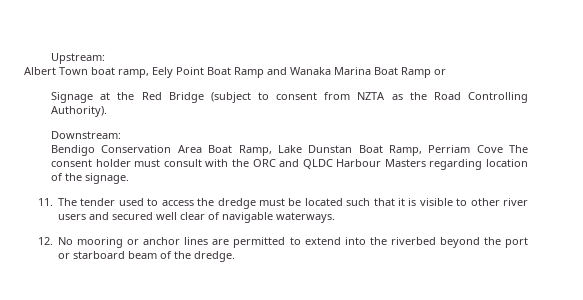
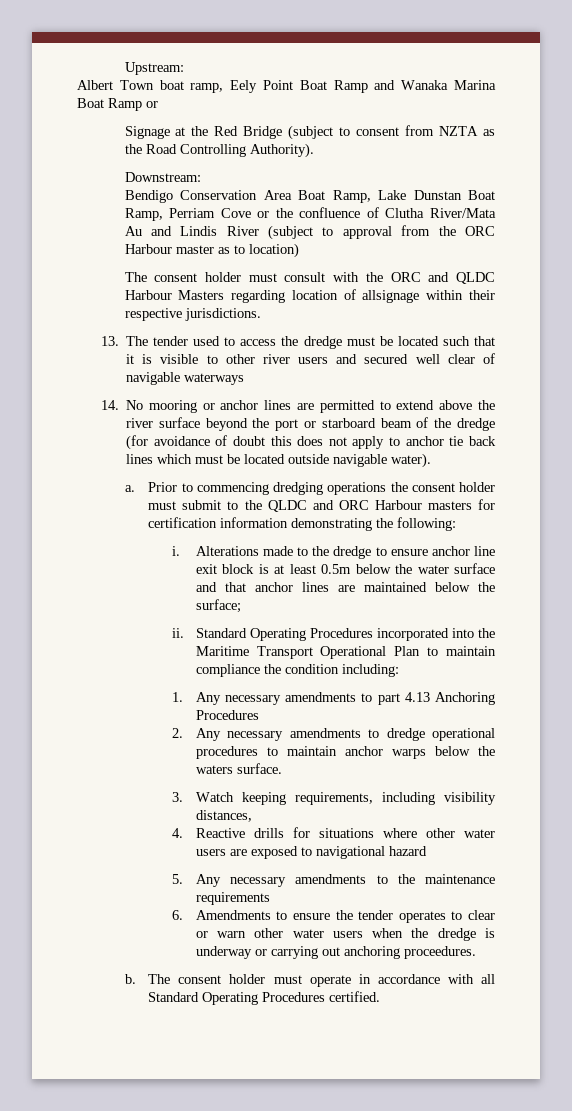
- Bendigo Conservation Area Boat Ramp, Lake Dunstan Boat Ramp, Perriam Cove The consent holder must consult with the ORC and QLDC Harbour Masters regarding location of the signage.
- 11. The tender used to access the dredge must be located such that it is visible to other river users and secured well clear of navigable waterways.
- 12. No mooring or anchor lines are permitted to extend into the riverbed beyond the port or starboard beam of the dredge.
+ Bendigo Conservation Area Boat Ramp, Lake Dunstan Boat Ramp, Perriam Cove or the confluence of Clutha River/Mata Au and Lindis River (subject to approval from the ORC Harbour master as to location)
+ The consent holder must consult with the ORC and QLDC Harbour Masters regarding location of allsignage within their respective jurisdictions.
+ 13. The tender used to access the dredge must be located such that it is visible to other river users and secured well clear of navigable waterways
+ 14. No mooring or anchor lines are permitted to extend above the river surface beyond the port or starboard beam of the dredge (for avoidance of doubt this does not apply to anchor tie back lines which must be located outside navigable water).
+ a. Prior to commencing dredging operations the consent holder must submit to the QLDC and ORC Harbour masters for certification information demonstrating the following:
+ i. Alterations made to the dredge to ensure anchor line exit block is at least 0.5m below the water surface and that anchor lines are maintained below the surface;
+ ii. Standard Operating Procedures incorporated into the Maritime Transport Operational Plan to maintain compliance the condition including:
+ 1. Any necessary amendments to part 4.13 Anchoring Procedures
+ 2. Any necessary amendments to dredge operational procedures to maintain anchor warps below the waters surface.
+ 3. Watch keeping requirements, including visibility distances,
+ 4. Reactive drills for situations where other water users are exposed to navigational hazard
+ 5. Any necessary amendments to the maintenance requirements
+ 6. Amendments to ensure the tender operates to clear or warn other water users when the dredge is underway or carrying out anchoring proceedures.
+ b. The consent holder must operate in accordance with all Standard Operating Procedures certified.

